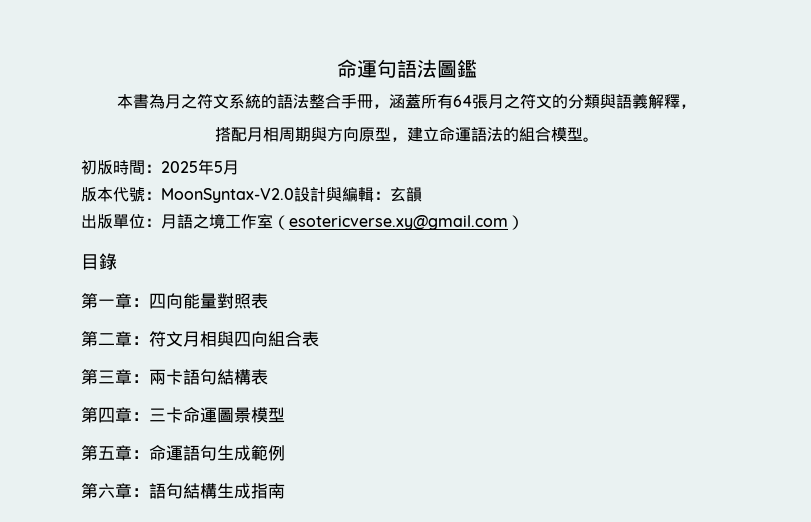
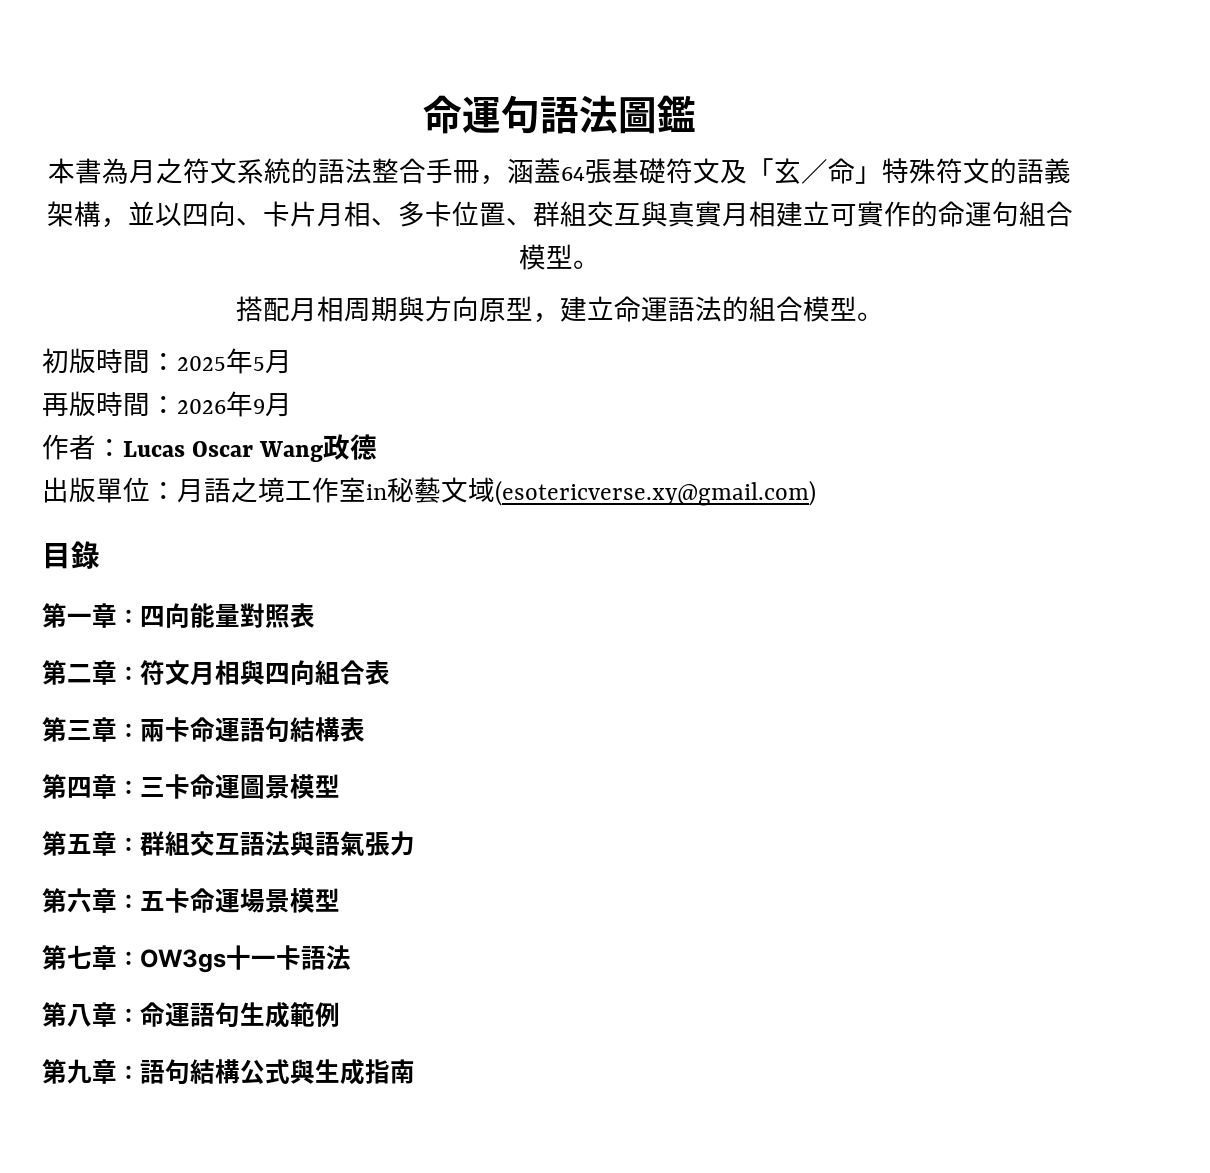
- 本書為月之符文系統的語法整合手冊，涵蓋所有64張月之符文的分類與語義解釋，
+ 本書為月之符文系統的語法整合手冊，涵蓋64張基礎符文及「玄／命」特殊符文的語義架構，並以四向、卡片月相、多卡位置、群組交互與真實月相建立可實作的命運句組合模型。
- 版本代號：MoonSyntax-V2.0設計與編輯：玄韻
+ 再版時間：2026年9月
+ 作者：Lucas Oscar Wang政德
- 出版單位：月語之境工作室（esotericverse.xy@gmail.com）
+ 出版單位：月語之境工作室in秘藝文域(esotericverse.xy@gmail.com)
- 第三章：兩卡語句結構表
+ 第三章：兩卡命運語句結構表
- 第五章：命運語句生成範例
+ 第五章：群組交互語法與語氣張力
+ 第六章：五卡命運場景模型
+ 第七章：OW3gs十一卡語法
+ 第八章：命運語句生成範例
- 第六章：語句結構生成指南
+ 第九章：語句結構公式與生成指南

